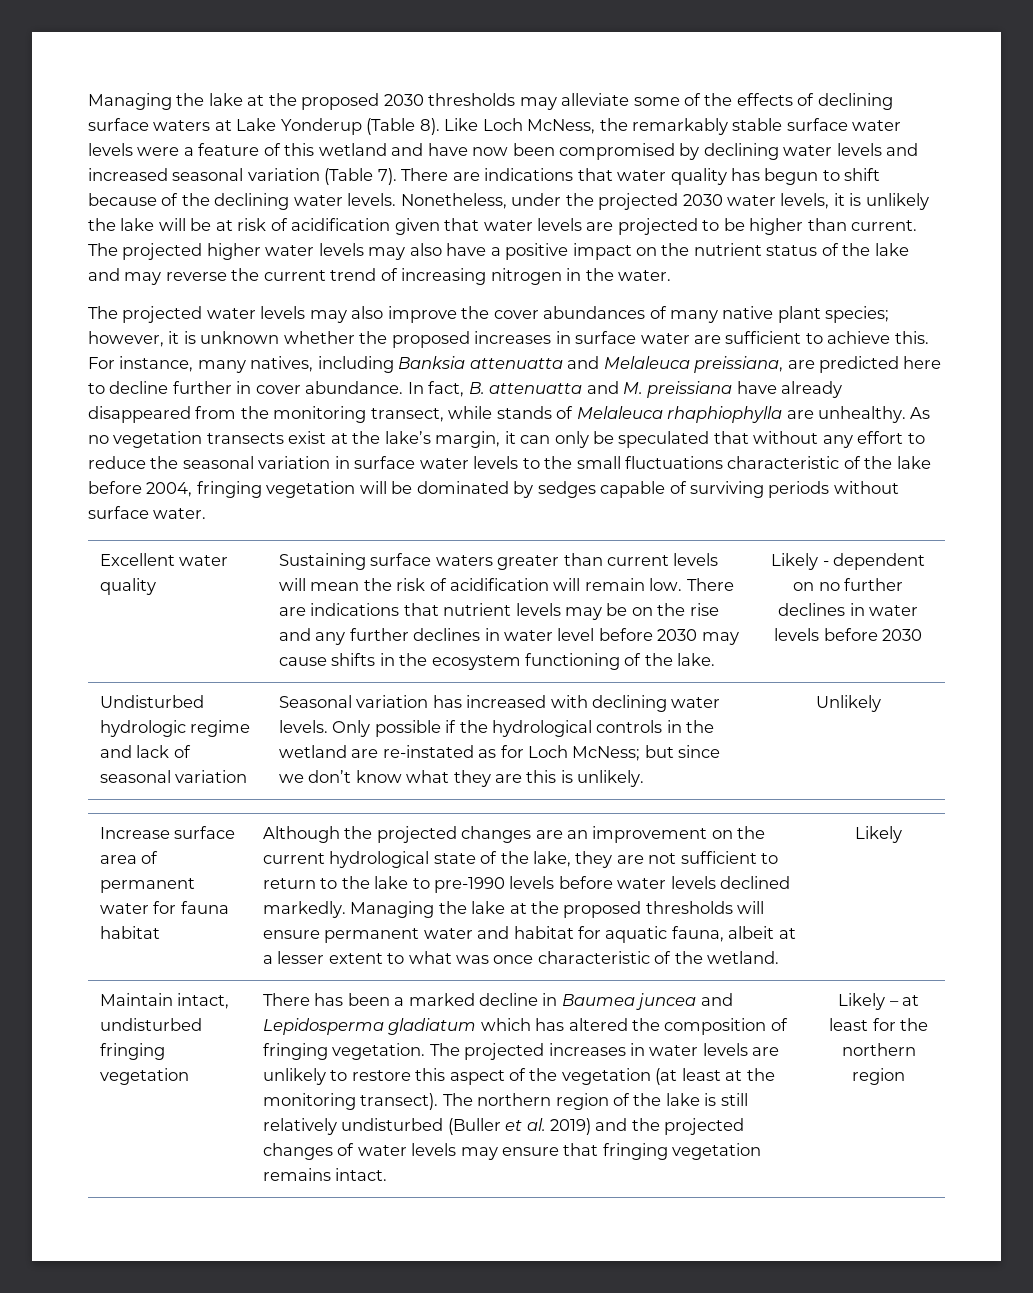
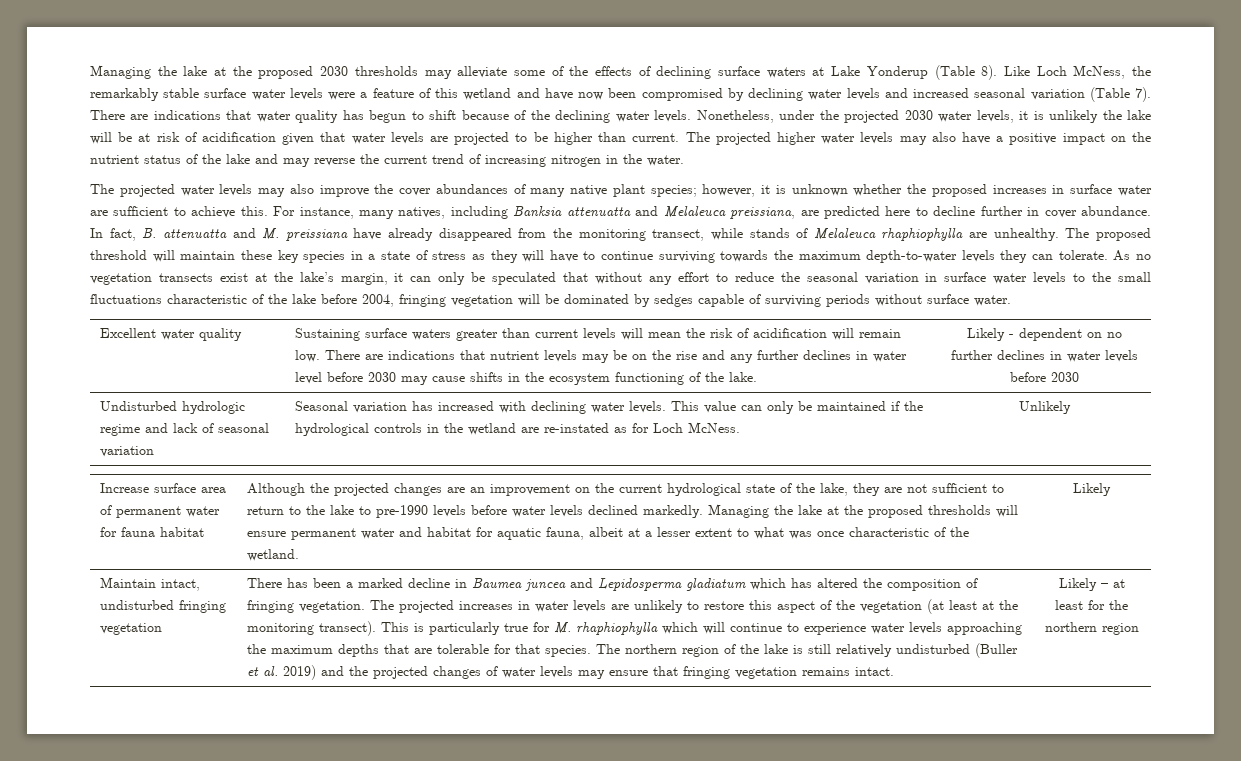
+ The proposed threshold will maintain these key species in a state of stress as they will have to continue surviving towards the maximum depth-to-water levels they can tolerate.
- Only possible if the hydrological controls in the wetland are re-instated as for Loch McNess; but since we don’t know what they are this is unlikely.
+ This value can only be maintained if the hydrological controls in the wetland are re-instated as for Loch McNess.
+ This is particularly true for M. rhaphiophylla which will continue to experience water levels approaching the maximum depths that are tolerable for that species.

